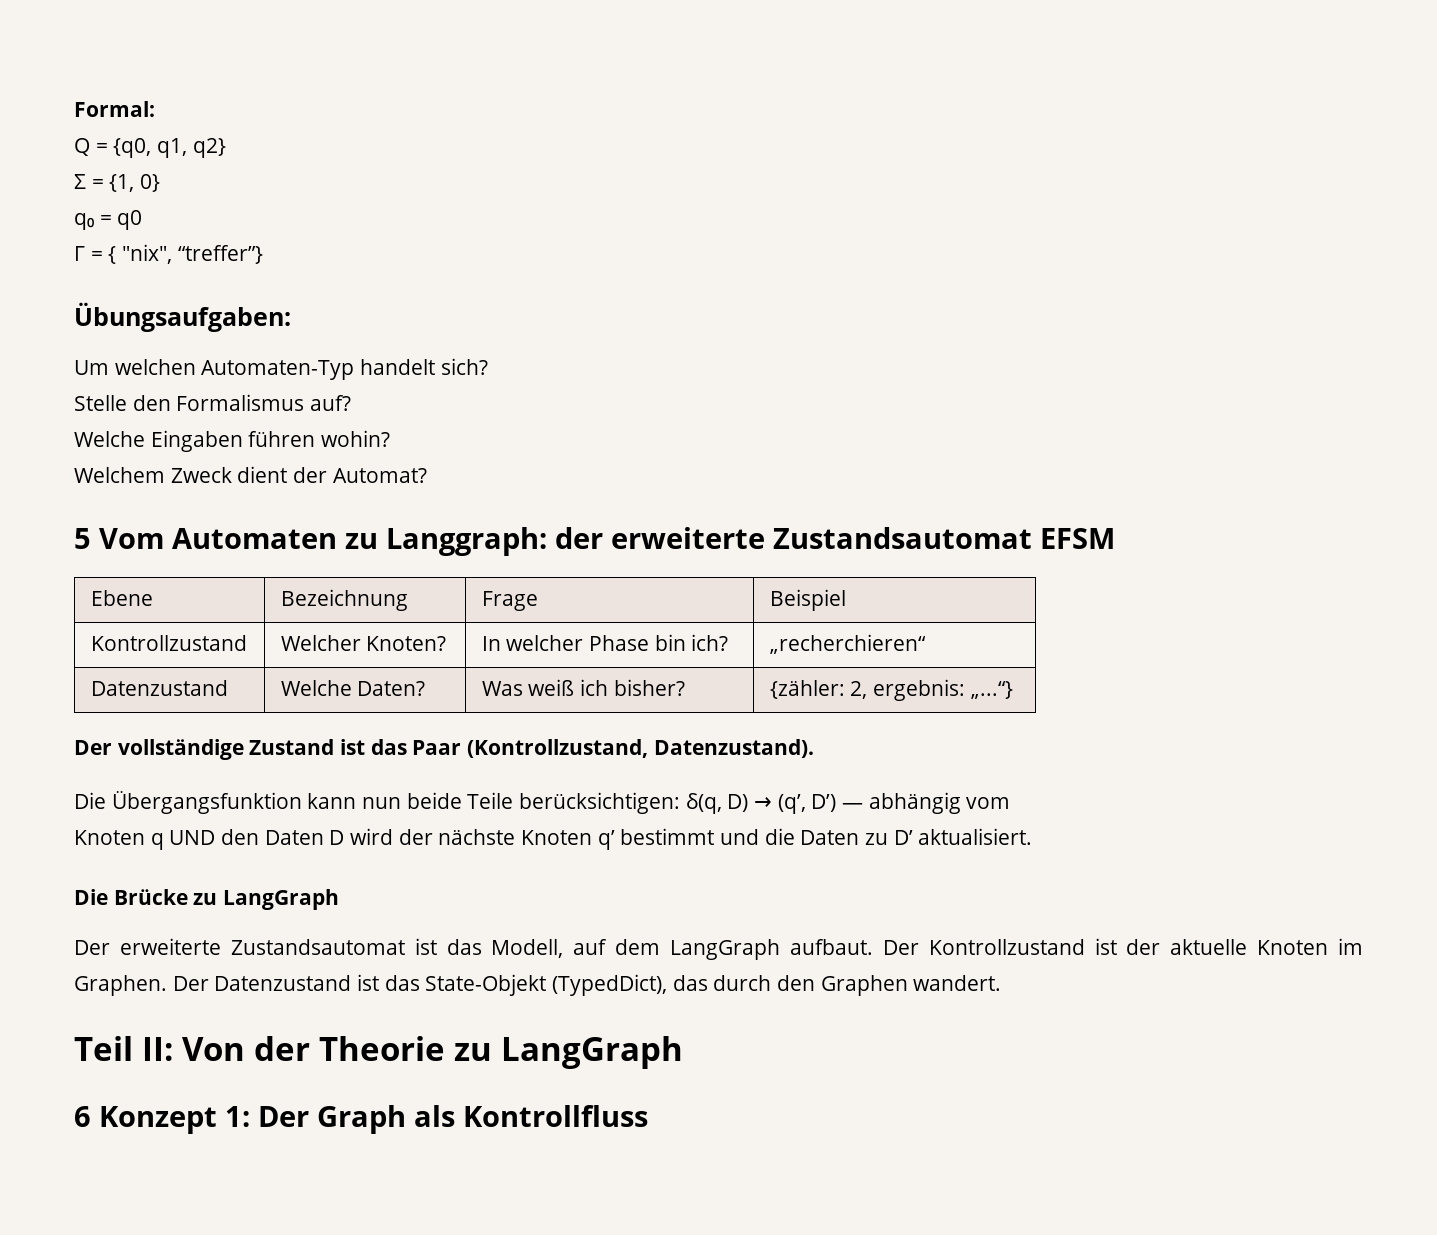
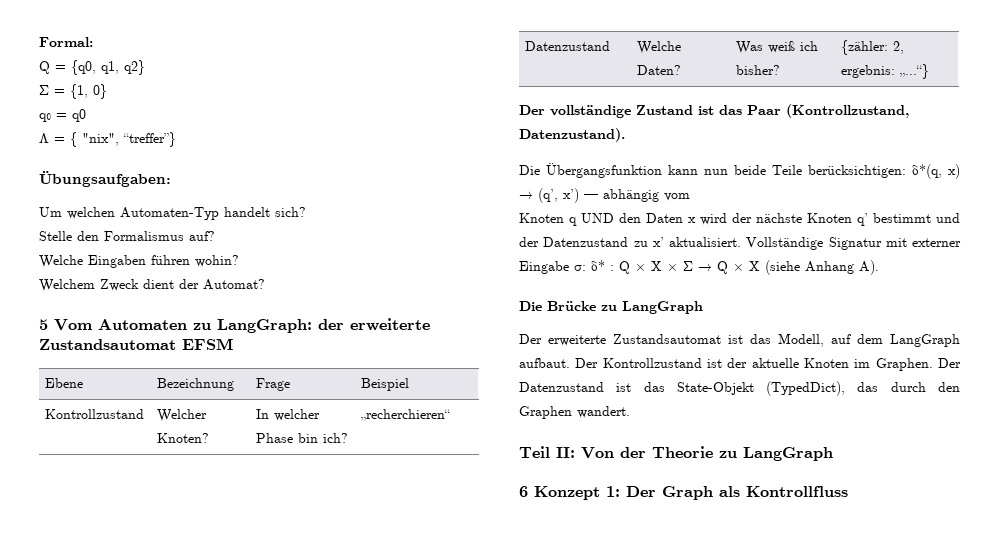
- Γ = { "nix", “treffer”}
+ Λ = { "nix", “treffer”}
- 5 Vom Automaten zu Langgraph: der erweiterte Zustandsautomat EFSM
+ 5 Vom Automaten zu LangGraph: der erweiterte Zustandsautomat EFSM
- Die Übergangsfunktion kann nun beide Teile berücksichtigen: δ(q, D) → (q’, D’) — abhängig vom
+ Die Übergangsfunktion kann nun beide Teile berücksichtigen: δ*(q, x) → (q’, x’) — abhängig vom
- Knoten q UND den Daten D wird der nächste Knoten q’ bestimmt und die Daten zu D’ aktualisiert.
+ Knoten q UND den Daten x wird der nächste Knoten q’ bestimmt und der Datenzustand zu x’ aktualisiert. Vollständige Signatur mit externer Eingabe σ: δ* : Q × X × Σ → Q × X (siehe Anhang A).

